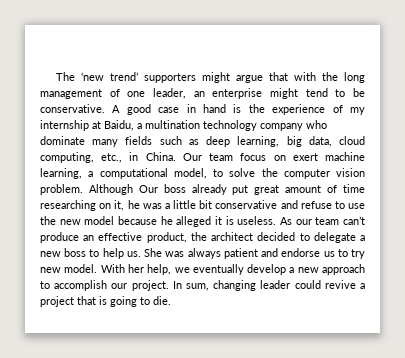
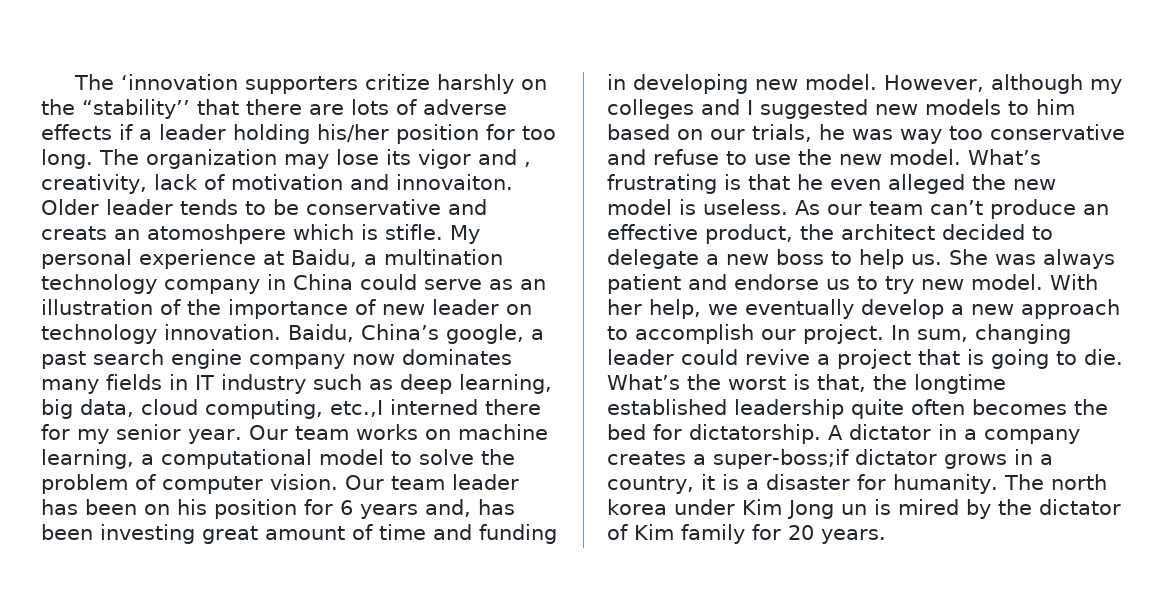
- The ‘new trend’ supporters might argue that with the long management of one leader, an enterprise might tend to be conservative. A good case in hand is the experience of my internship at Baidu, a multination technology company who dominate many fields such as deep learning, big data, cloud computing, etc., in China. Our team focus on exert machine learning, a computational model, to solve the computer vision problem. Although Our boss already put great amount of time researching on it, he was a little bit conservative and refuse to use the new model because he alleged it is useless.
+ The ‘innovation supporters critize harshly on the “stability’’ that there are lots of adverse effects if a leader holding his/her position for too long. The organization may lose its vigor and , creativity, lack of motivation and innovaiton. Older leader tends to be conservative and creats an atomoshpere which is stifle. My personal experience at Baidu, a multination technology company in China could serve as an illustration of the importance of new leader on technology innovation. Baidu, China’s google, a past search engine company now dominates many fields in IT industry such as deep learning, big data, cloud computing, etc.,I interned there for my senior year. Our team works on machine learning, a computational model to solve the problem of computer vision. Our team leader has been on his position for 6 years and, has been investing great amount of time and funding in developing new model. However, although my colleges and I suggested new models to him based on our trials, he was way too conservative and refuse to use the new model. What’s frustrating is that he even alleged the new model is useless.
+ What’s the worst is that, the longtime established leadership quite often becomes the bed for dictatorship. A dictator in a company creates a super-boss;if dictator grows in a country, it is a disaster for humanity. The north korea under Kim Jong un is mired by the dictator of Kim family for 20 years.

